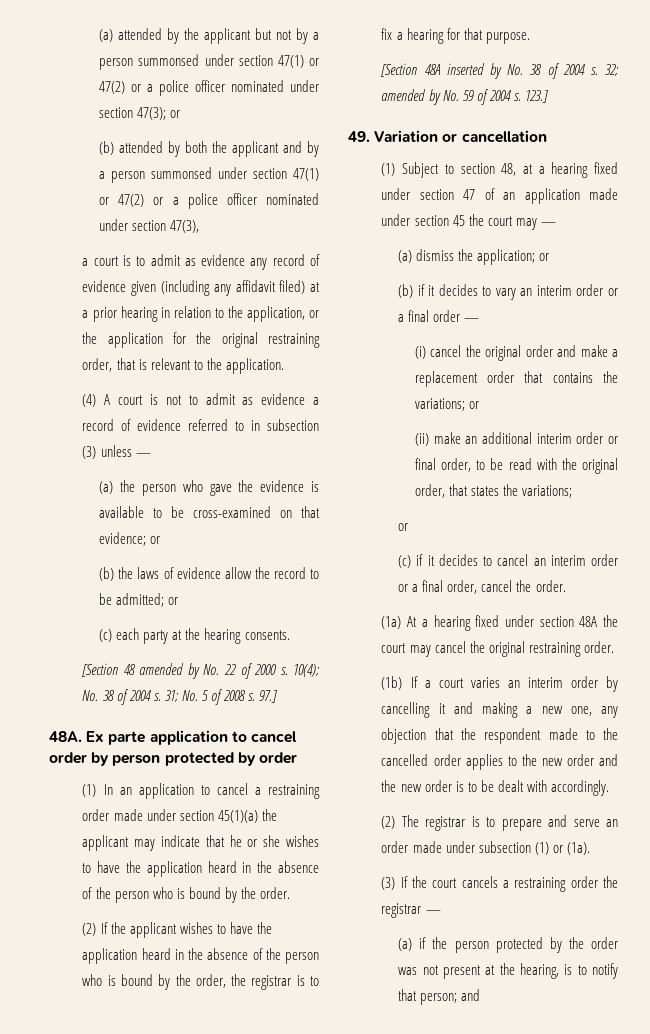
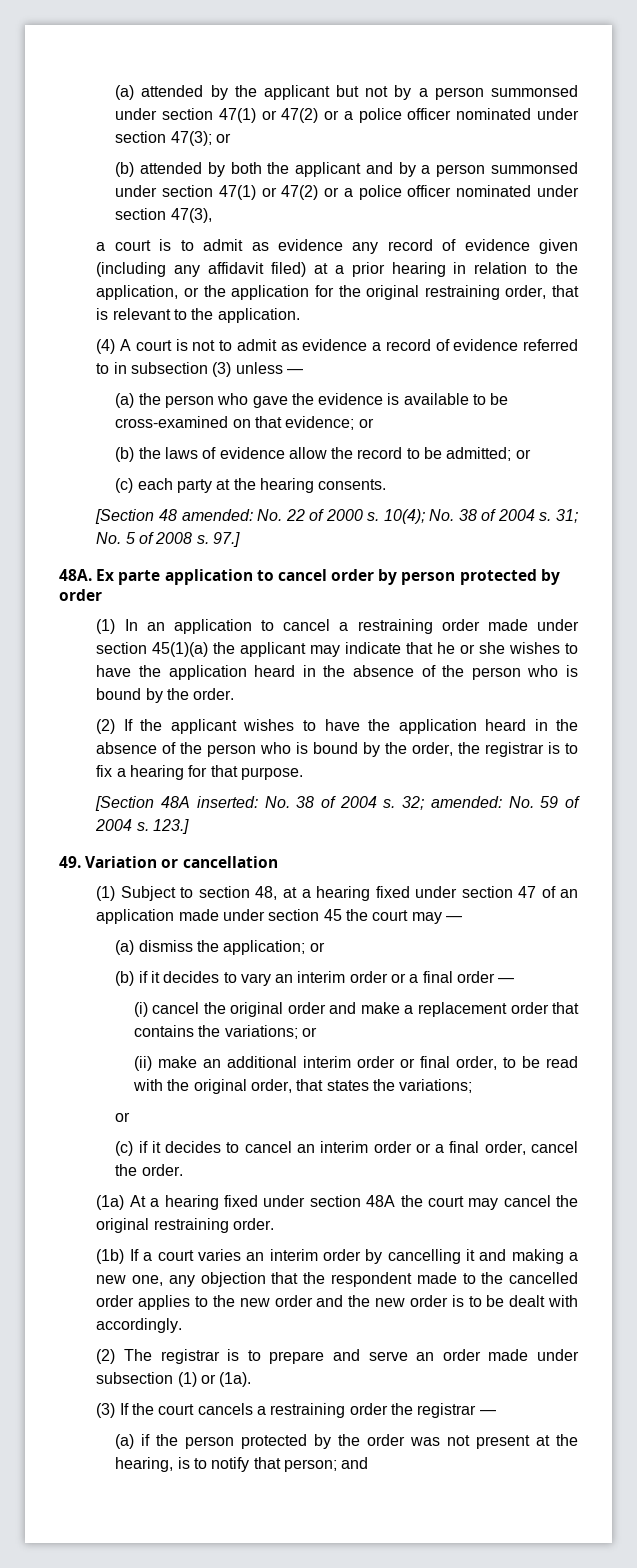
- [Section 48 amended by No. 22 of 2000 s.
+ [Section 48 amended: No. 22 of 2000 s.
- [Section 48A inserted by No. 38 of 2004 s.
+ [Section 48A inserted: No. 38 of 2004 s.
- 32; amended by No. 59 of 2004 s.
+ 32; amended: No. 59 of 2004 s.

